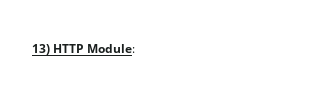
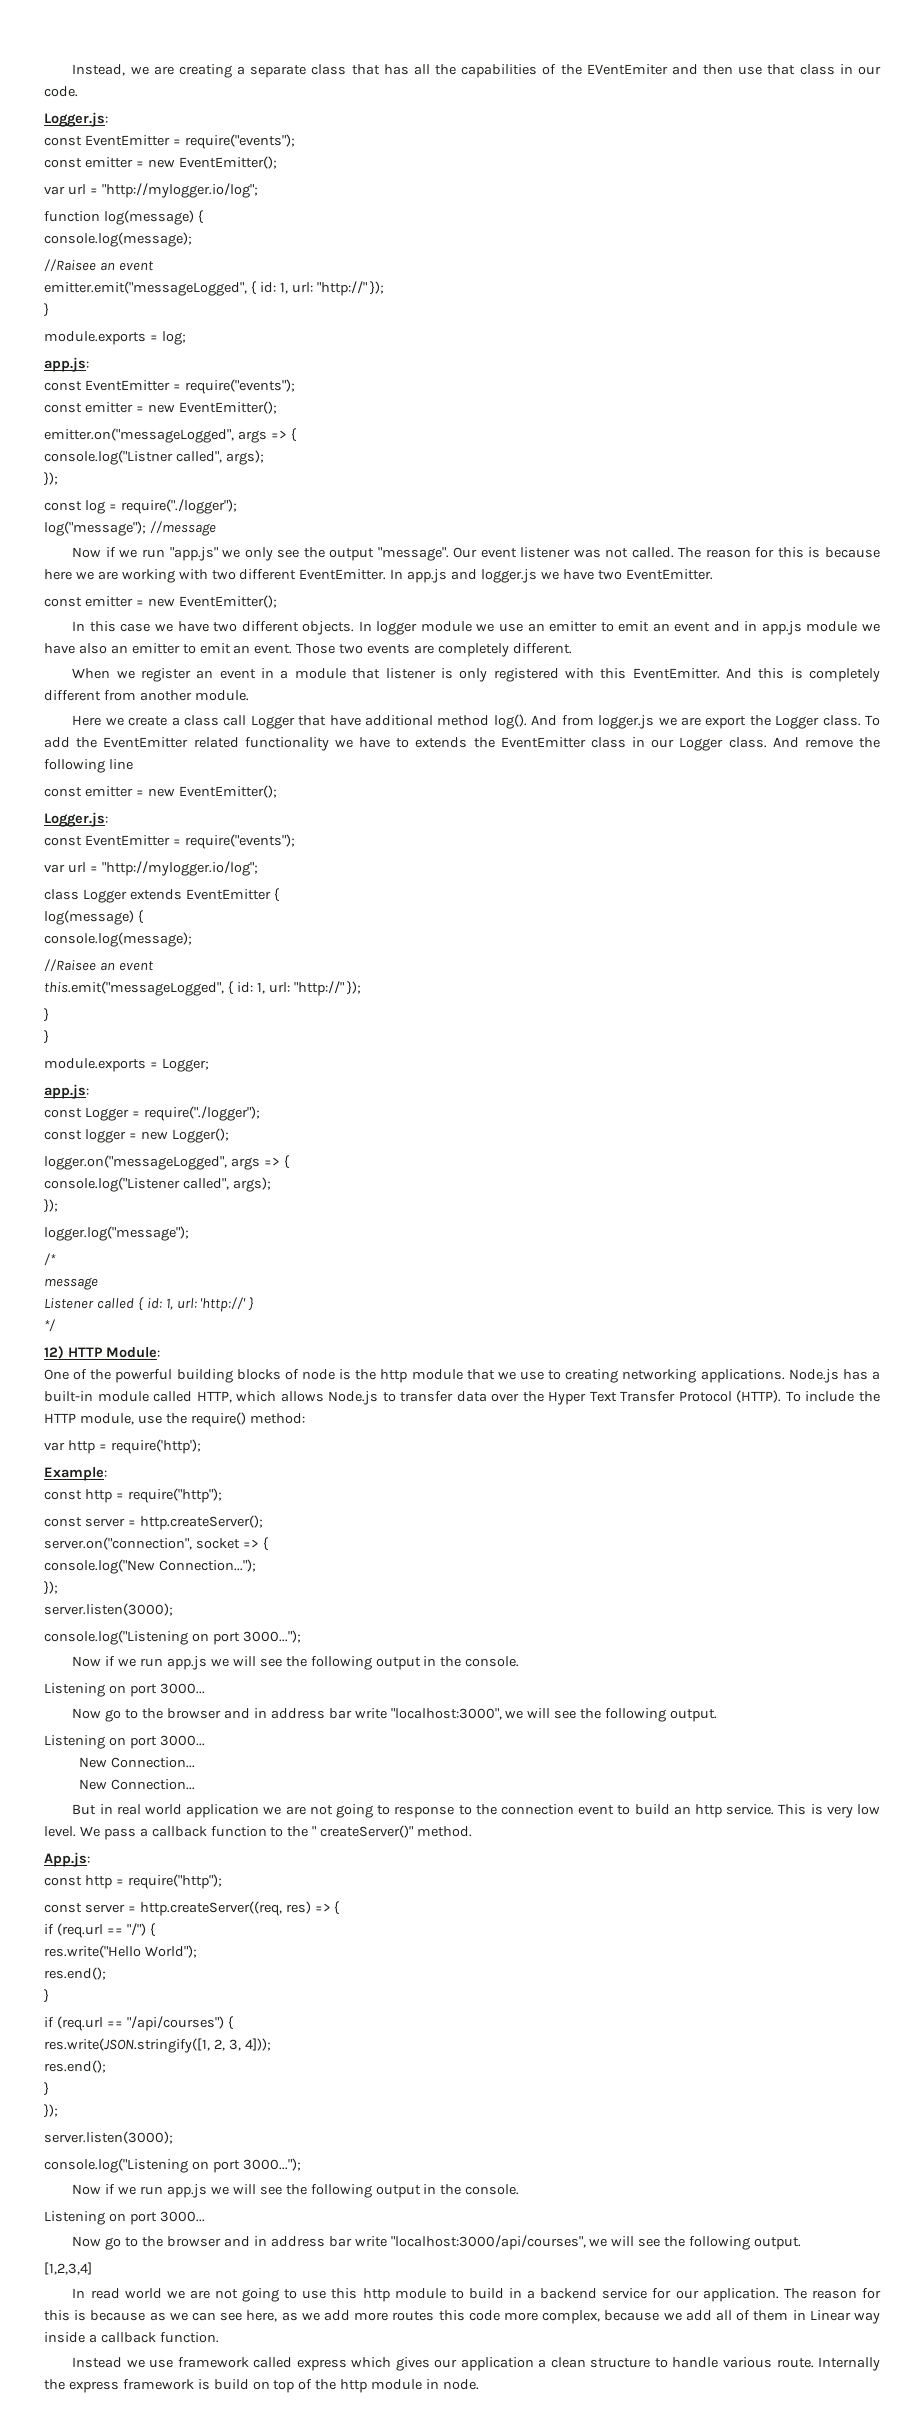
- 13) HTTP Module:
+ Instead, we are creating a separate class that has all the capabilities of the EVentEmiter and then use that class in our code.
+ Logger.js:
+ const EventEmitter = require("events");
+ const emitter = new EventEmitter();
+ var url = "http://mylogger.io/log";
+ function log(message) {
+ console.log(message);
+ //Raisee an event
+ emitter.emit("messageLogged", { id: 1, url: "http://" });
+ }
+ module.exports = log;
+ app.js:
+ const EventEmitter = require("events");
+ const emitter = new EventEmitter();
+ emitter.on("messageLogged", args => {
+ console.log("Listner called", args);
+ });
+ const log = require("./logger");
+ log("message"); //message
+ Now if we run "app.js" we only see the output "message". Our event listener was not called. The reason for this is because here we are working with two different EventEmitter. In app.js and logger.js we have two EventEmitter.
+ const emitter = new EventEmitter();
+ In this case we have two different objects. In logger module we use an emitter to emit an event and in app.js module we have also an emitter to emit an event. Those two events are completely different.
+ When we register an event in a module that listener is only registered with this EventEmitter. And this is completely different from another module.
+ Here we create a class call Logger that have additional method log(). And from logger.js we are export the Logger class. To add the EventEmitter related functionality we have to extends the EventEmitter class in our Logger class. And remove the following line
+ const emitter = new EventEmitter();
+ Logger.js:
+ const EventEmitter = require("events");
+ var url = "http://mylogger.io/log";
+ class Logger extends EventEmitter {
+ log(message) {
+ console.log(message);
+ //Raisee an event
+ this.emit("messageLogged", { id: 1, url: "http://" });
+ }
+ }
+ module.exports = Logger;
+ app.js:
+ const Logger = require("./logger");
+ const logger = new Logger();
+ logger.on("messageLogged", args => {
+ console.log("Listener called", args);
+ });
+ logger.log("message");
+ /*
+ message
+ Listener called { id: 1, url: 'http://' }
+ */
+ 12) HTTP Module:
+ One of the powerful building blocks of node is the http module that we use to creating networking applications. Node.js has a built-in module called HTTP, which allows Node.js to transfer data over the Hyper Text Transfer Protocol (HTTP). To include the HTTP module, use the require() method:
+ var http = require('http');
+ Example:
+ const http = require("http");
+ const server = http.createServer();
+ server.on("connection", socket => {
+ console.log("New Connection...");
+ });
+ server.listen(3000);
+ console.log("Listening on port 3000...");
+ Now if we run app.js we will see the following output in the console.
+ Listening on port 3000...
+ Now go to the browser and in address bar write "localhost:3000", we will see the following output.
+ Listening on port 3000...
+ New Connection...
+ New Connection...
+ But in real world application we are not going to response to the connection event to build an http service. This is very low level. We pass a callback function to the " createServer()" method.
+ App.js:
+ const http = require("http");
+ const server = http.createServer((req, res) => {
+ if (req.url == "/") {
+ res.write("Hello World");
+ res.end();
+ }
+ if (req.url == "/api/courses") {
+ res.write(JSON.stringify([1, 2, 3, 4]));
+ res.end();
+ }
+ });
+ server.listen(3000);
+ console.log("Listening on port 3000...");
+ Now if we run app.js we will see the following output in the console.
+ Listening on port 3000...
+ Now go to the browser and in address bar write "localhost:3000/api/courses", we will see the following output.
+ [1,2,3,4]
+ In read world we are not going to use this http module to build in a backend service for our application. The reason for this is because as we can see here, as we add more routes this code more complex, because we add all of them in Linear way inside a callback function.
+ Instead we use framework called express which gives our application a clean structure to handle various route. Internally the express framework is build on top of the http module in node.

